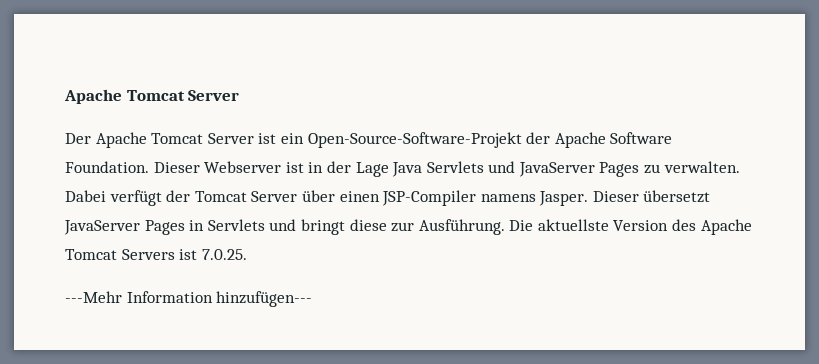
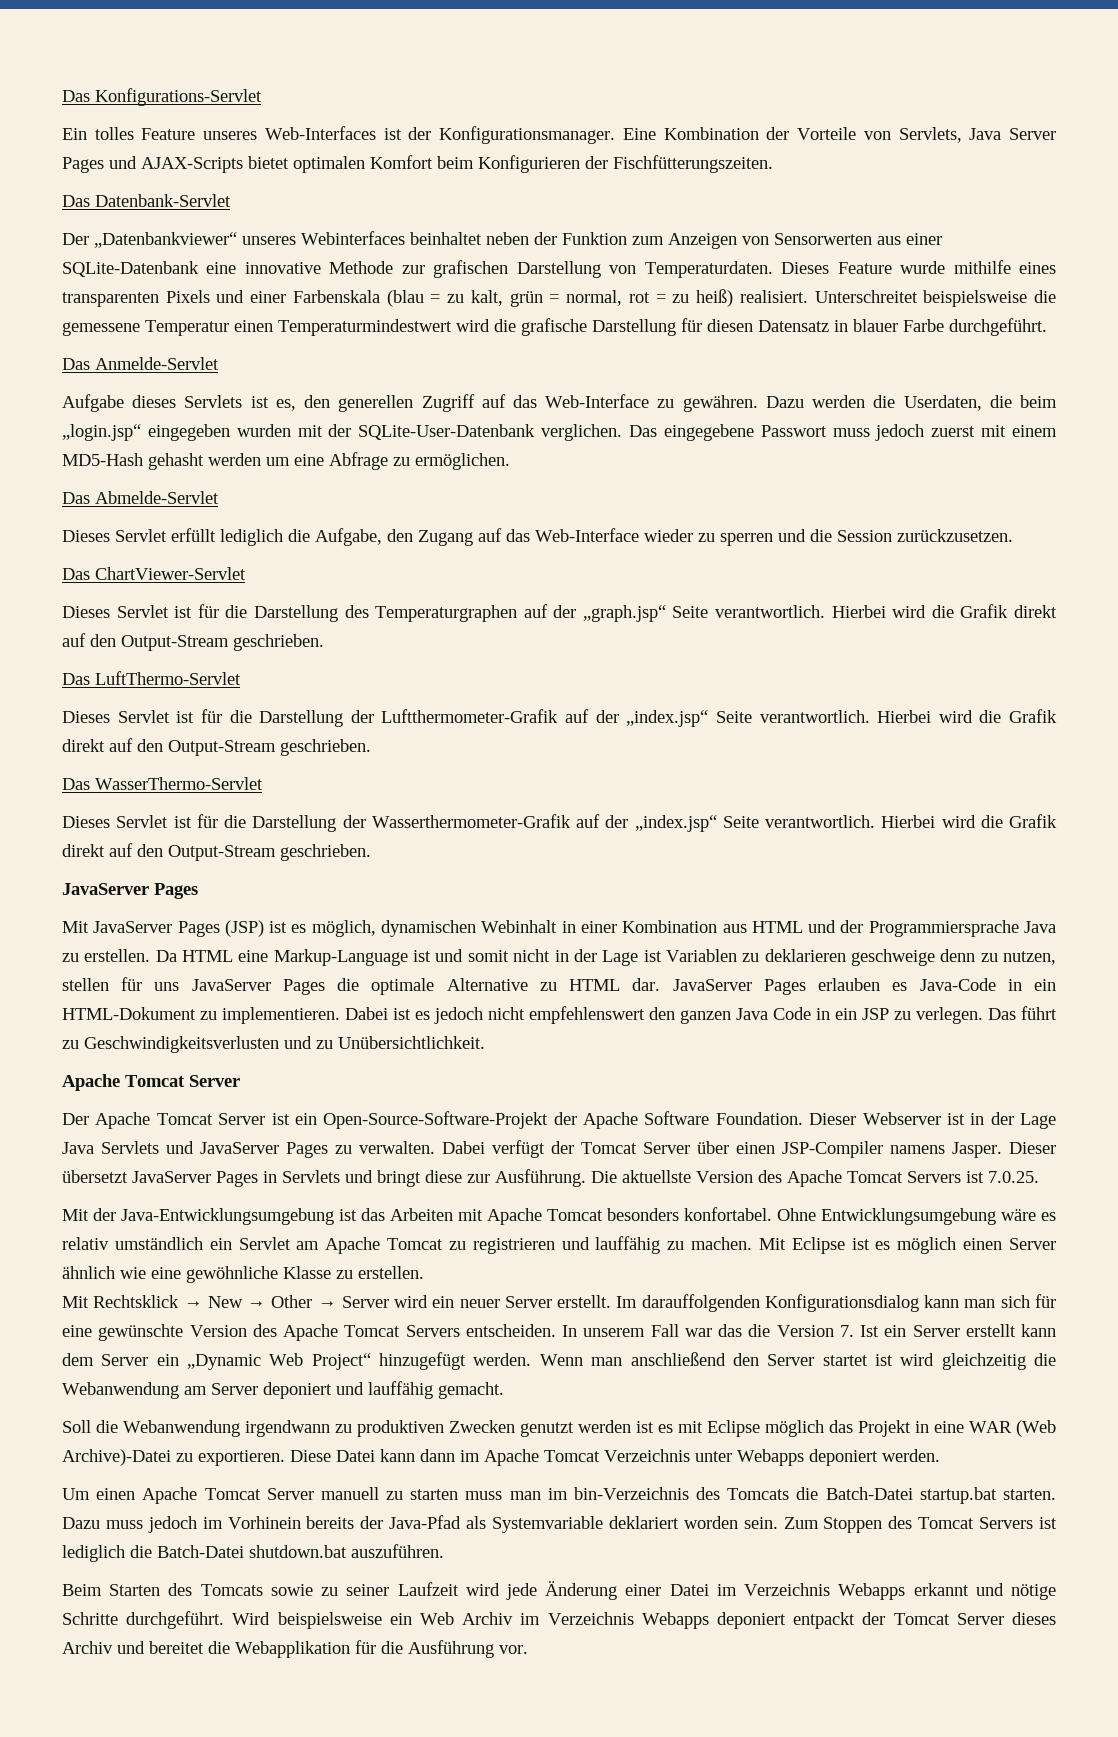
+ Das Konfigurations-Servlet
+ Ein tolles Feature unseres Web-Interfaces ist der Konfigurationsmanager. Eine Kombination der Vorteile von Servlets, Java Server Pages und AJAX-Scripts bietet optimalen Komfort beim Konfigurieren der Fischfütterungszeiten.
+ Das Datenbank-Servlet
+ Der „Datenbankviewer“ unseres Webinterfaces beinhaltet neben der Funktion zum Anzeigen von Sensorwerten aus einer SQLite-Datenbank eine innovative Methode zur grafischen Darstellung von Temperaturdaten. Dieses Feature wurde mithilfe eines transparenten Pixels und einer Farbenskala (blau = zu kalt, grün = normal, rot = zu heiß) realisiert. Unterschreitet beispielsweise die gemessene Temperatur einen Temperaturmindestwert wird die grafische Darstellung für diesen Datensatz in blauer Farbe durchgeführt.
+ Das Anmelde-Servlet
+ Aufgabe dieses Servlets ist es, den generellen Zugriff auf das Web-Interface zu gewähren. Dazu werden die Userdaten, die beim „login.jsp“ eingegeben wurden mit der SQLite-User-Datenbank verglichen. Das eingegebene Passwort muss jedoch zuerst mit einem MD5-Hash gehasht werden um eine Abfrage zu ermöglichen.
+ Das Abmelde-Servlet
+ Dieses Servlet erfüllt lediglich die Aufgabe, den Zugang auf das Web-Interface wieder zu sperren und die Session zurückzusetzen.
+ Das ChartViewer-Servlet
+ Dieses Servlet ist für die Darstellung des Temperaturgraphen auf der „graph.jsp“ Seite verantwortlich. Hierbei wird die Grafik direkt auf den Output-Stream geschrieben.
+ Das LuftThermo-Servlet
+ Dieses Servlet ist für die Darstellung der Luftthermometer-Grafik auf der „index.jsp“ Seite verantwortlich. Hierbei wird die Grafik direkt auf den Output-Stream geschrieben.
+ Das WasserThermo-Servlet
+ Dieses Servlet ist für die Darstellung der Wasserthermometer-Grafik auf der „index.jsp“ Seite verantwortlich. Hierbei wird die Grafik direkt auf den Output-Stream geschrieben.
+ JavaServer Pages
+ Mit JavaServer Pages (JSP) ist es möglich, dynamischen Webinhalt in einer Kombination aus HTML und der Programmiersprache Java zu erstellen. Da HTML eine Markup-Language ist und somit nicht in der Lage ist Variablen zu deklarieren geschweige denn zu nutzen, stellen für uns JavaServer Pages die optimale Alternative zu HTML dar. JavaServer Pages erlauben es Java-Code in ein HTML-Dokument zu implementieren. Dabei ist es jedoch nicht empfehlenswert den ganzen Java Code in ein JSP zu verlegen. Das führt zu Geschwindigkeitsverlusten und zu Unübersichtlichkeit.
- ---Mehr Information hinzufügen---
+ Mit der Java-Entwicklungsumgebung ist das Arbeiten mit Apache Tomcat besonders konfortabel. Ohne Entwicklungsumgebung wäre es relativ umständlich ein Servlet am Apache Tomcat zu registrieren und lauffähig zu machen. Mit Eclipse ist es möglich einen Server ähnlich wie eine gewöhnliche Klasse zu erstellen.
+ Mit Rechtsklick → New → Other → Server wird ein neuer Server erstellt. Im darauffolgenden Konfigurationsdialog kann man sich für eine gewünschte Version des Apache Tomcat Servers entscheiden. In unserem Fall war das die Version 7. Ist ein Server erstellt kann dem Server ein „Dynamic Web Project“ hinzugefügt werden. Wenn man anschließend den Server startet ist wird gleichzeitig die Webanwendung am Server deponiert und lauffähig gemacht.
+ Soll die Webanwendung irgendwann zu produktiven Zwecken genutzt werden ist es mit Eclipse möglich das Projekt in eine WAR (Web Archive)-Datei zu exportieren. Diese Datei kann dann im Apache Tomcat Verzeichnis unter Webapps deponiert werden.
+ Um einen Apache Tomcat Server manuell zu starten muss man im bin-Verzeichnis des Tomcats die Batch-Datei startup.bat starten. Dazu muss jedoch im Vorhinein bereits der Java-Pfad als Systemvariable deklariert worden sein. Zum Stoppen des Tomcat Servers ist lediglich die Batch-Datei shutdown.bat auszuführen.
+ Beim Starten des Tomcats sowie zu seiner Laufzeit wird jede Änderung einer Datei im Verzeichnis Webapps erkannt und nötige Schritte durchgeführt. Wird beispielsweise ein Web Archiv im Verzeichnis Webapps deponiert entpackt der Tomcat Server dieses Archiv und bereitet die Webapplikation für die Ausführung vor.

